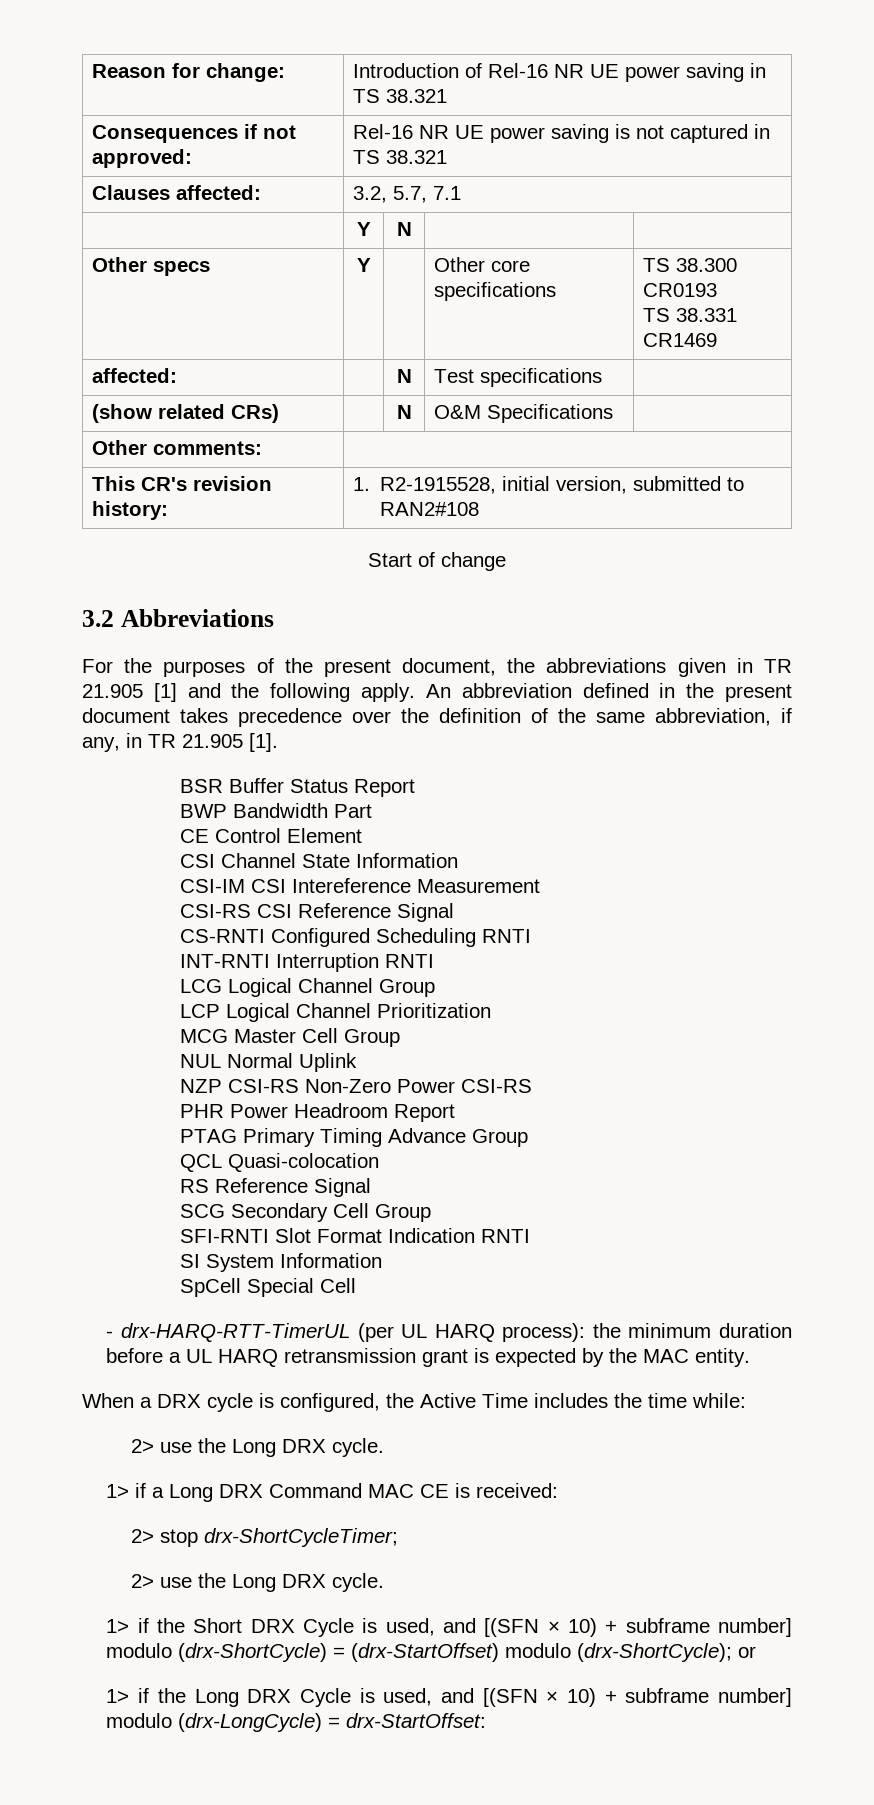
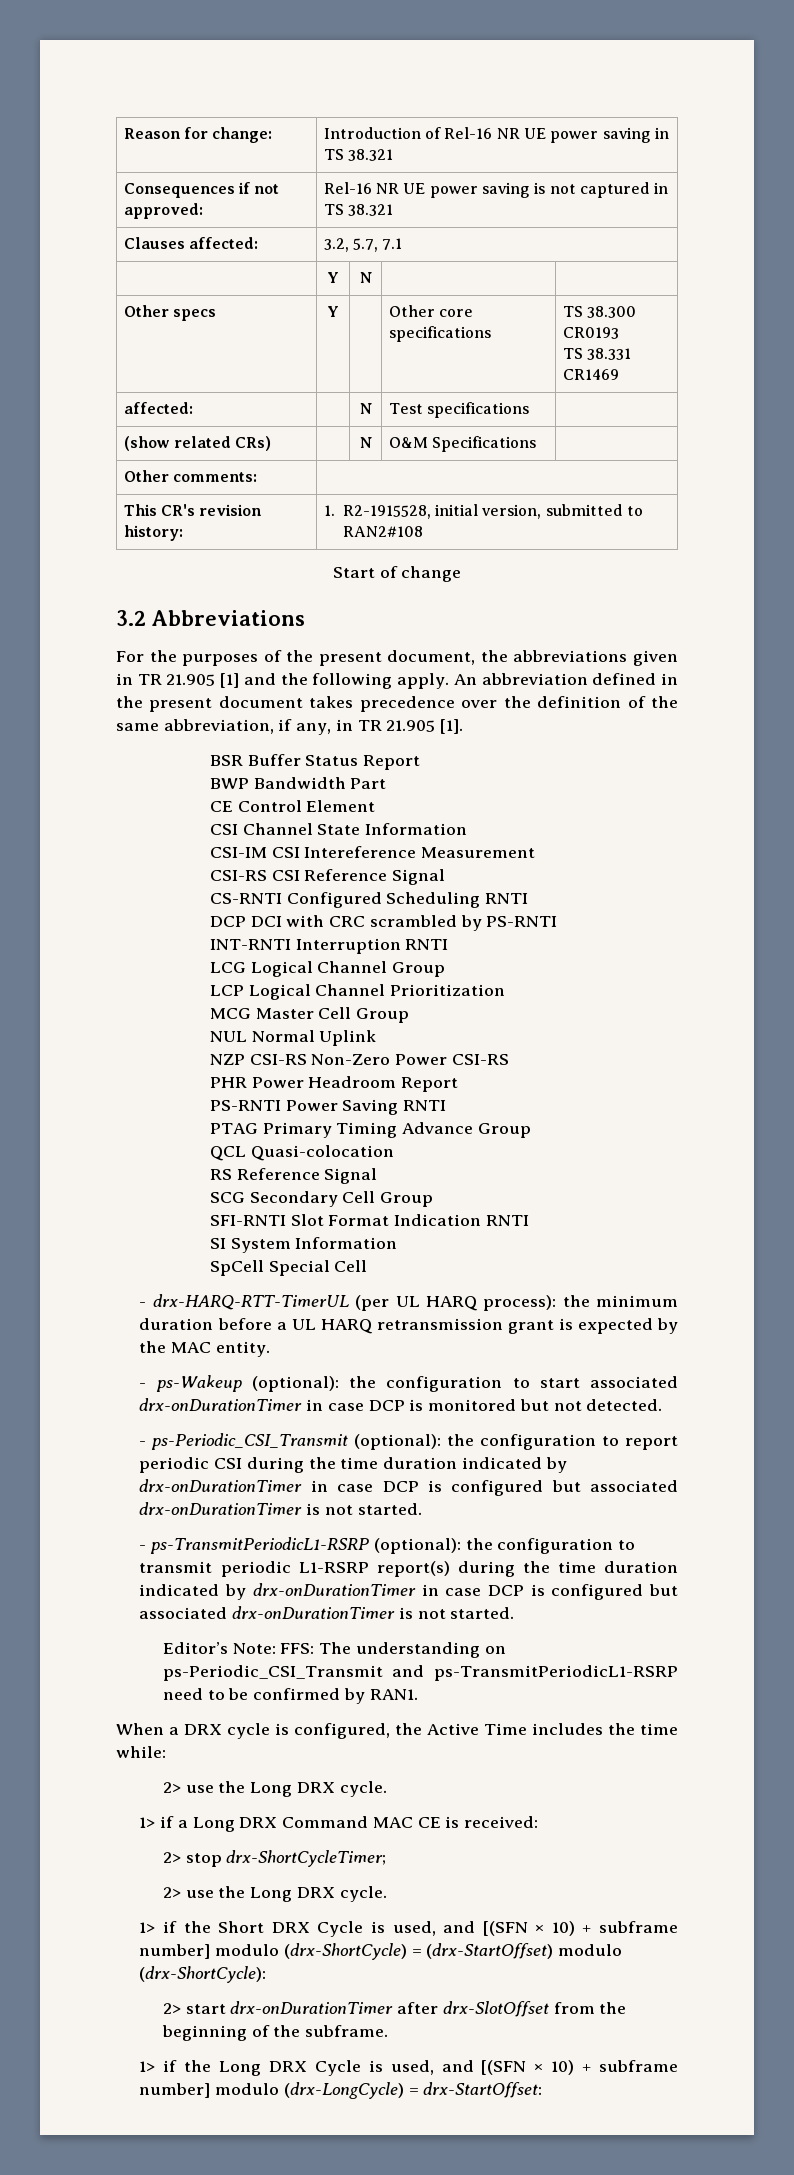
+ DCP DCI with CRC scrambled by PS-RNTI
+ PS-RNTI Power Saving RNTI
+ - ps-Wakeup (optional): the configuration to start associated drx-onDurationTimer in case DCP is monitored but not detected.
+ - ps-Periodic_CSI_Transmit (optional): the configuration to report periodic CSI during the time duration indicated by drx-onDurationTimer in case DCP is configured but associated drx-onDurationTimer is not started.
+ - ps-TransmitPeriodicL1-RSRP (optional): the configuration to transmit periodic L1-RSRP report(s) during the time duration indicated by drx-onDurationTimer in case DCP is configured but associated drx-onDurationTimer is not started.
+ Editor’s Note: FFS: The understanding on ps-Periodic_CSI_Transmit and ps-TransmitPeriodicL1-RSRP need to be confirmed by RAN1.
- 1> if the Short DRX Cycle is used, and [(SFN × 10) + subframe number] modulo (drx-ShortCycle) = (drx-StartOffset) modulo (drx-ShortCycle); or
+ 1> if the Short DRX Cycle is used, and [(SFN × 10) + subframe number] modulo (drx-ShortCycle) = (drx-StartOffset) modulo (drx-ShortCycle):
+ 2> start drx-onDurationTimer after drx-SlotOffset from the beginning of the subframe.

